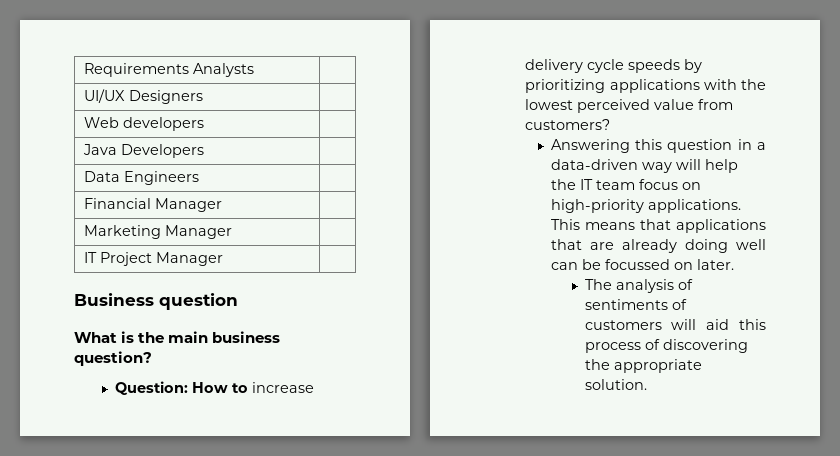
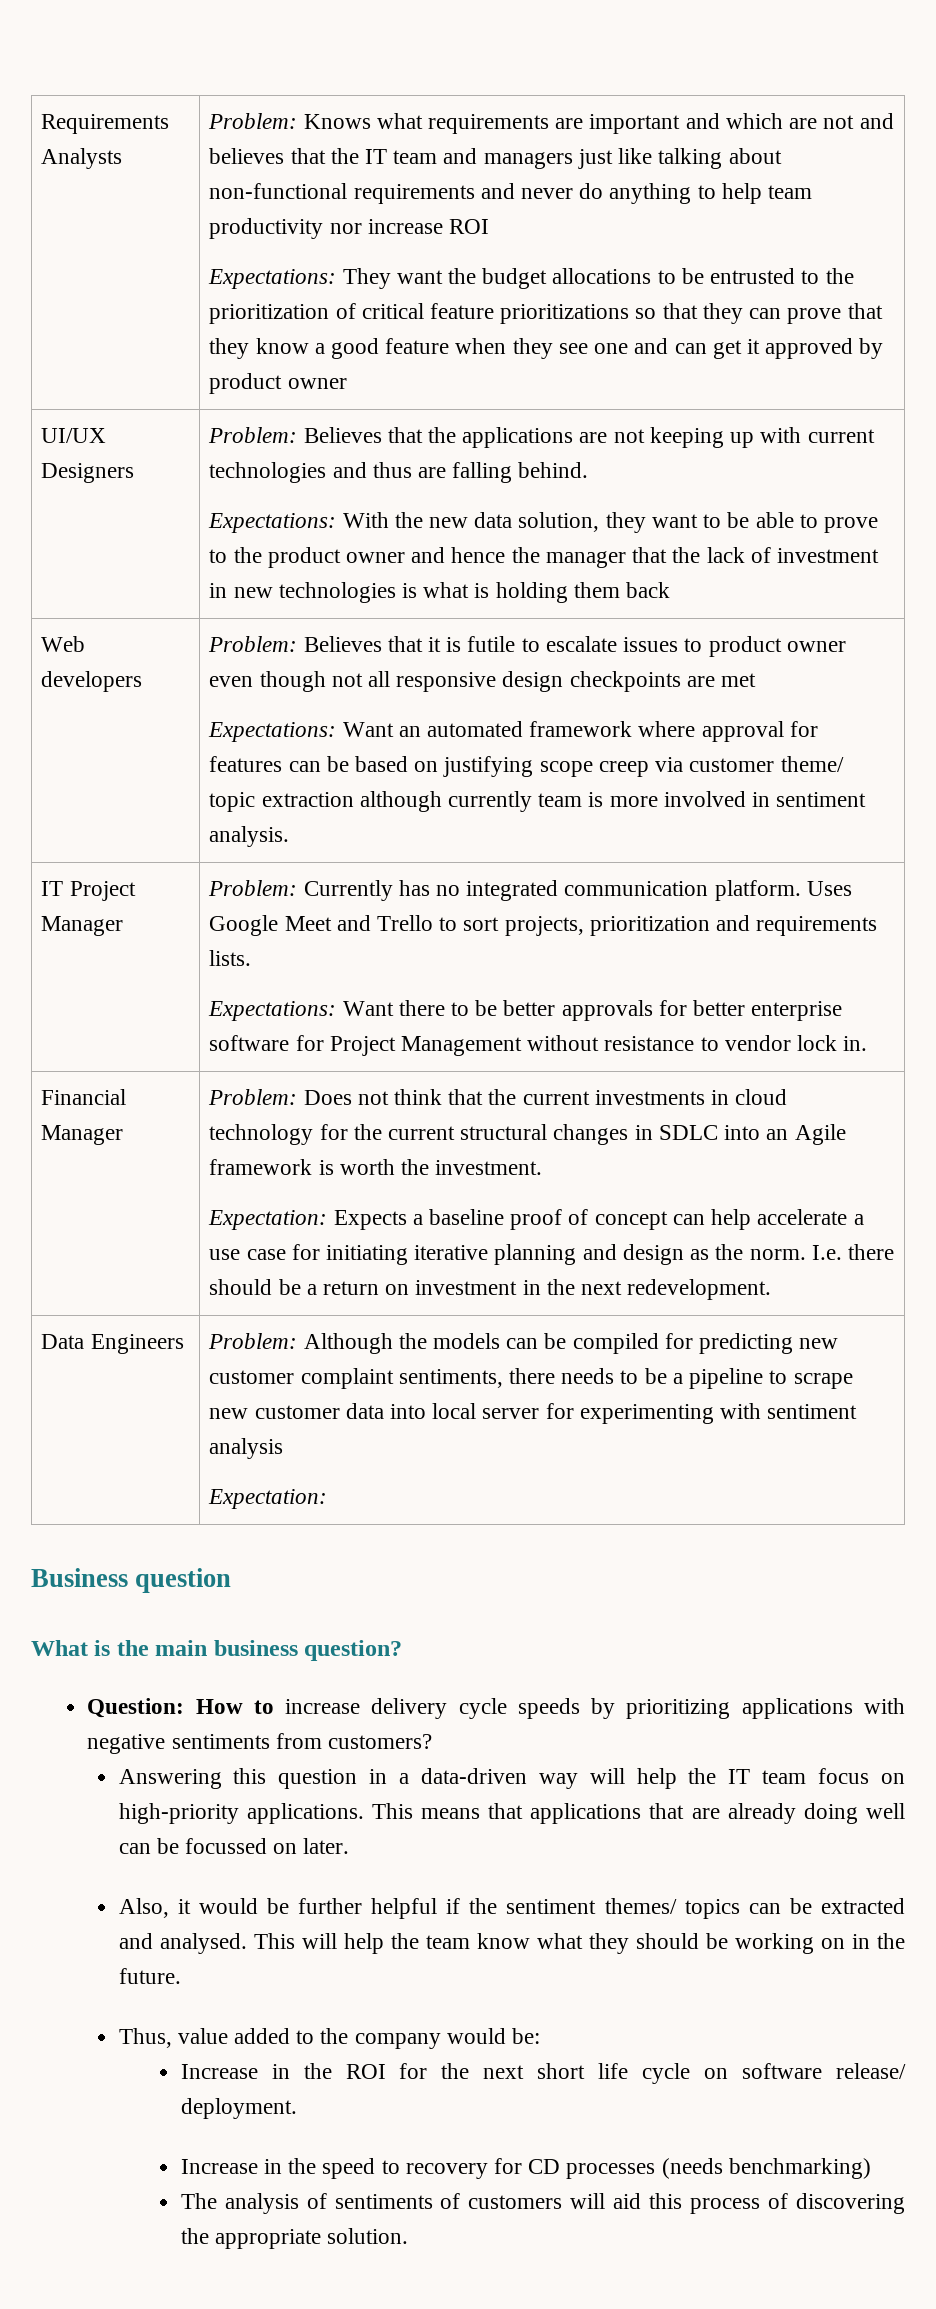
- UI/UX Designers |
- Web developers |
- Java Developers |
- Data Engineers |
- Financial Manager |
- Marketing Manager |
- IT Project Manager |
+ Problem: Knows what requirements are important and which are not and believes that the IT team and managers just like talking about non-functional requirements and never do anything to help team productivity nor increase ROI
+ Expectations: They want the budget allocations to be entrusted to the prioritization of critical feature prioritizations so that they can prove that they know a good feature when they see one and can get it approved by product owner
+ UI/UX Designers | Problem: Believes that the applications are not keeping up with current technologies and thus are falling behind.
+ Expectations: With the new data solution, they want to be able to prove to the product owner and hence the manager that the lack of investment in new technologies is what is holding them back
+ Web developers | Problem: Believes that it is futile to escalate issues to product owner even though not all responsive design checkpoints are met
+ Expectations: Want an automated framework where approval for features can be based on justifying scope creep via customer theme/ topic extraction although currently team is more involved in sentiment analysis.
+ IT Project Manager | Problem: Currently has no integrated communication platform. Uses Google Meet and Trello to sort projects, prioritization and requirements lists.
+ Expectations: Want there to be better approvals for better enterprise software for Project Management without resistance to vendor lock in.
+ Financial Manager | Problem: Does not think that the current investments in cloud technology for the current structural changes in SDLC into an Agile framework is worth the investment.
+ Expectation: Expects a baseline proof of concept can help accelerate a use case for initiating iterative planning and design as the norm. I.e. there should be a return on investment in the next redevelopment.
+ Data Engineers | Problem: Although the models can be compiled for predicting new customer complaint sentiments, there needs to be a pipeline to scrape new customer data into local server for experimenting with sentiment analysis
+ Expectation:
- Question: How to increase delivery cycle speeds by prioritizing applications with the lowest perceived value from customers?
+ Question: How to increase delivery cycle speeds by prioritizing applications with negative sentiments from customers?
+ Also, it would be further helpful if the sentiment themes/ topics can be extracted and analysed. This will help the team know what they should be working on in the future.
+ Thus, value added to the company would be:
+ Increase in the ROI for the next short life cycle on software release/ deployment.
+ Increase in the speed to recovery for CD processes (needs benchmarking)

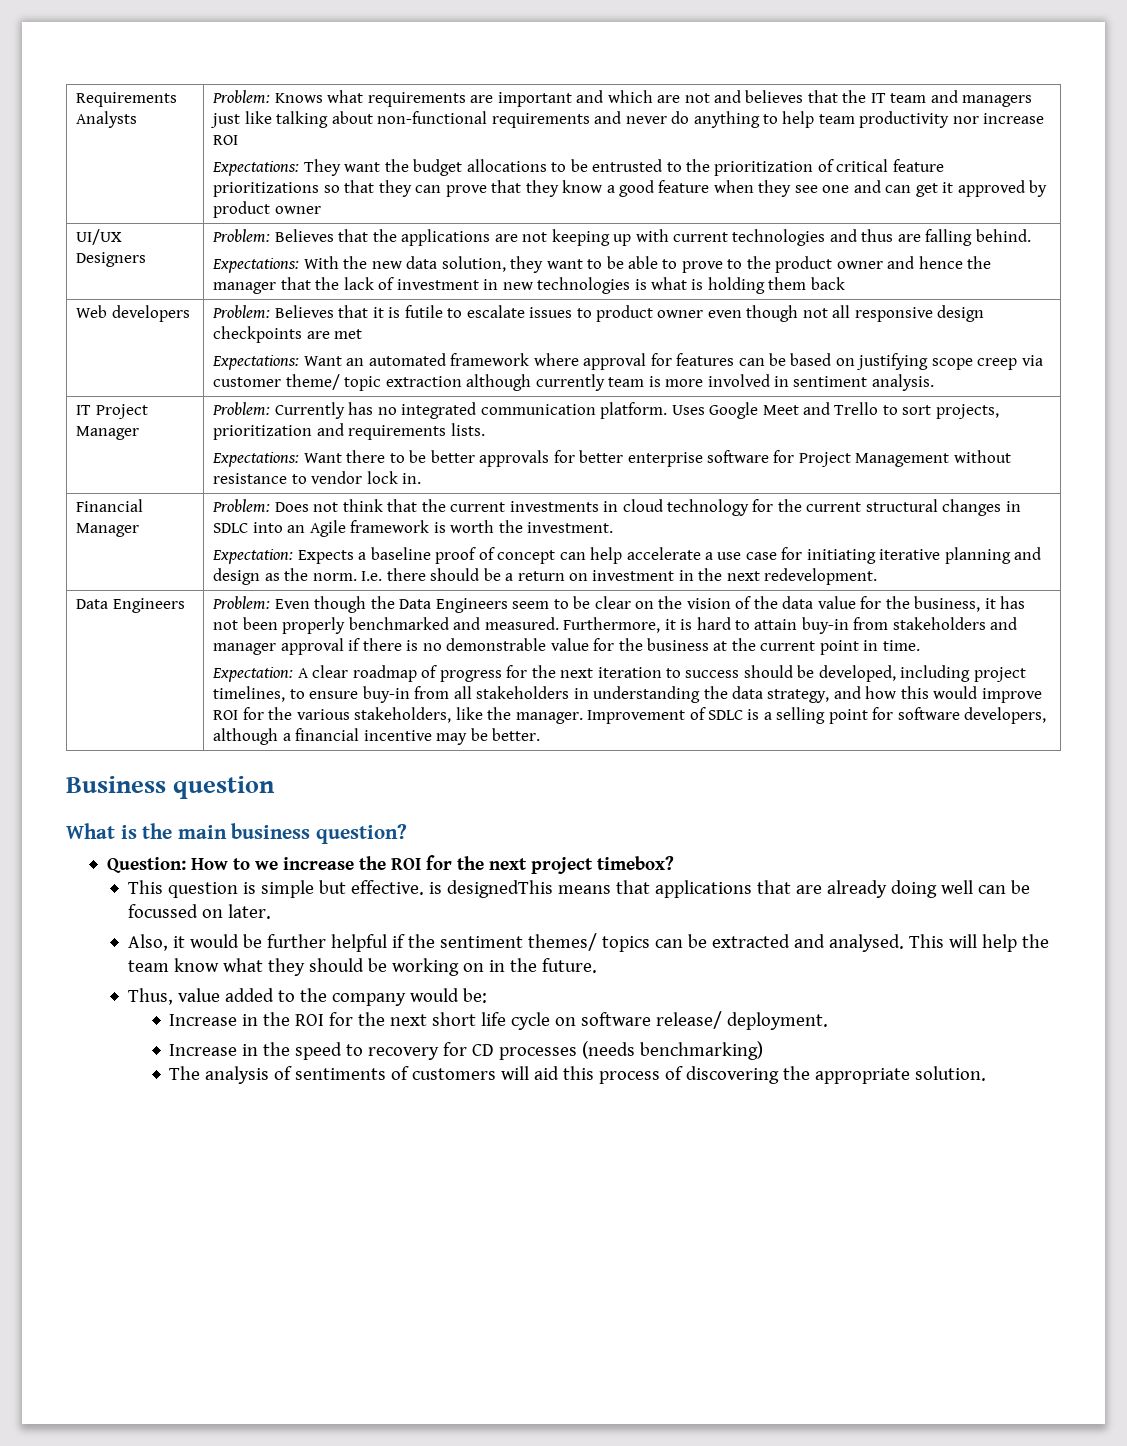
- Problem: Although the models can be compiled for predicting new customer complaint sentiments, there needs to be a pipeline to scrape new customer data into local server for experimenting with sentiment analysis
- Expectation:
+ Problem: Even though the Data Engineers seem to be clear on the vision of the data value for the business, it has not been properly benchmarked and measured. Furthermore, it is hard to attain buy-in from stakeholders and manager approval if there is no demonstrable value for the business at the current point in time.
+ Expectation: A clear roadmap of progress for the next iteration to success should be developed, including project timelines, to ensure buy-in from all stakeholders in understanding the data strategy, and how this would improve ROI for the various stakeholders, like the manager. Improvement of SDLC is a selling point for software developers, although a financial incentive may be better.
- Question: How to increase delivery cycle speeds by prioritizing applications with negative sentiments from customers?
- Answering this question in a data-driven way will help the IT team focus on high-priority applications. This means that applications that are already doing well can be focussed on later.
+ Question: How to we increase the ROI for the next project timebox?
+ This question is simple but effective. is designedThis means that applications that are already doing well can be focussed on later.

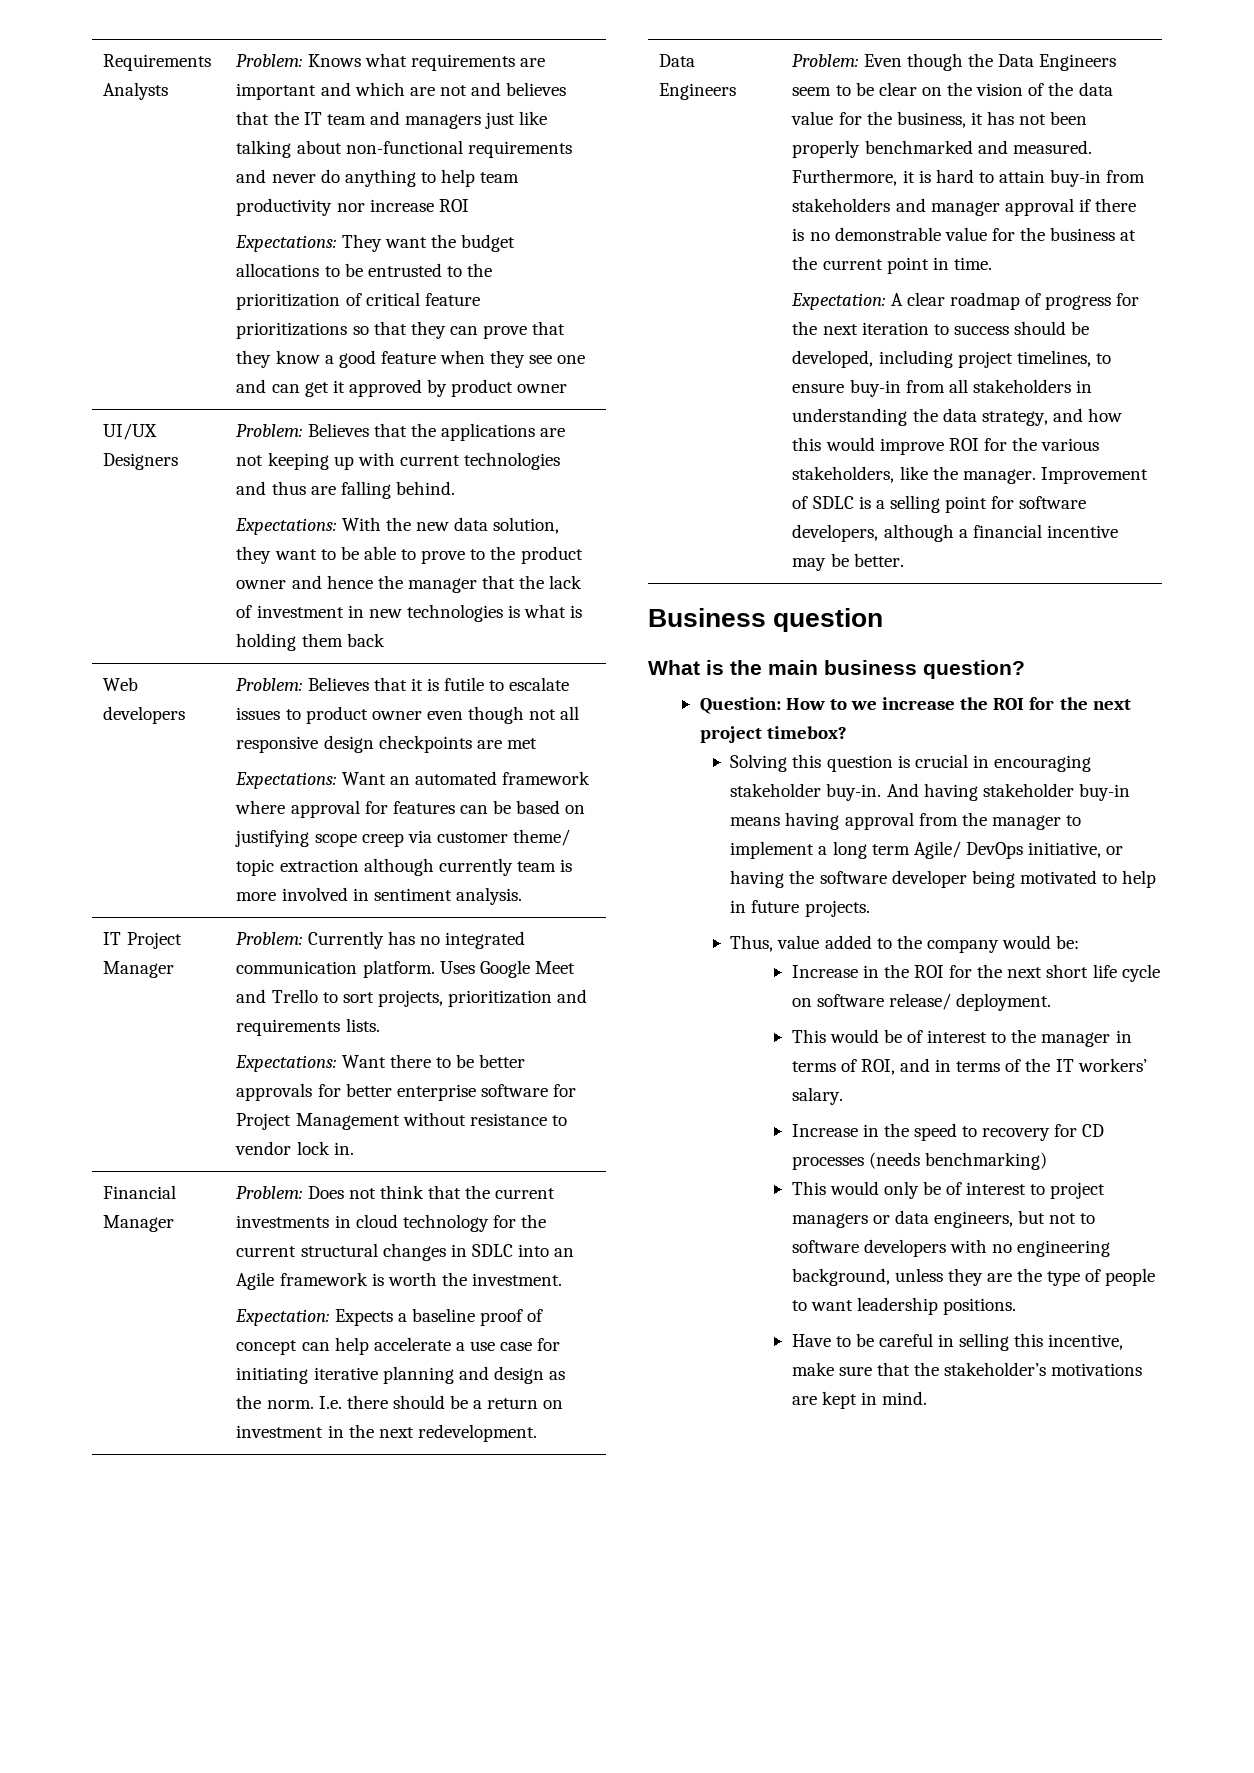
- This question is simple but effective. is designedThis means that applications that are already doing well can be focussed on later.
- Also, it would be further helpful if the sentiment themes/ topics can be extracted and analysed. This will help the team know what they should be working on in the future.
+ Solving this question is crucial in encouraging stakeholder buy-in. And having stakeholder buy-in means having approval from the manager to implement a long term Agile/ DevOps initiative, or having the software developer being motivated to help in future projects.
+ This would be of interest to the manager in terms of ROI, and in terms of the IT workers’ salary.
- The analysis of sentiments of customers will aid this process of discovering the appropriate solution.
+ This would only be of interest to project managers or data engineers, but not to software developers with no engineering background, unless they are the type of people to want leadership positions.
+ Have to be careful in selling this incentive, make sure that the stakeholder’s motivations are kept in mind.

